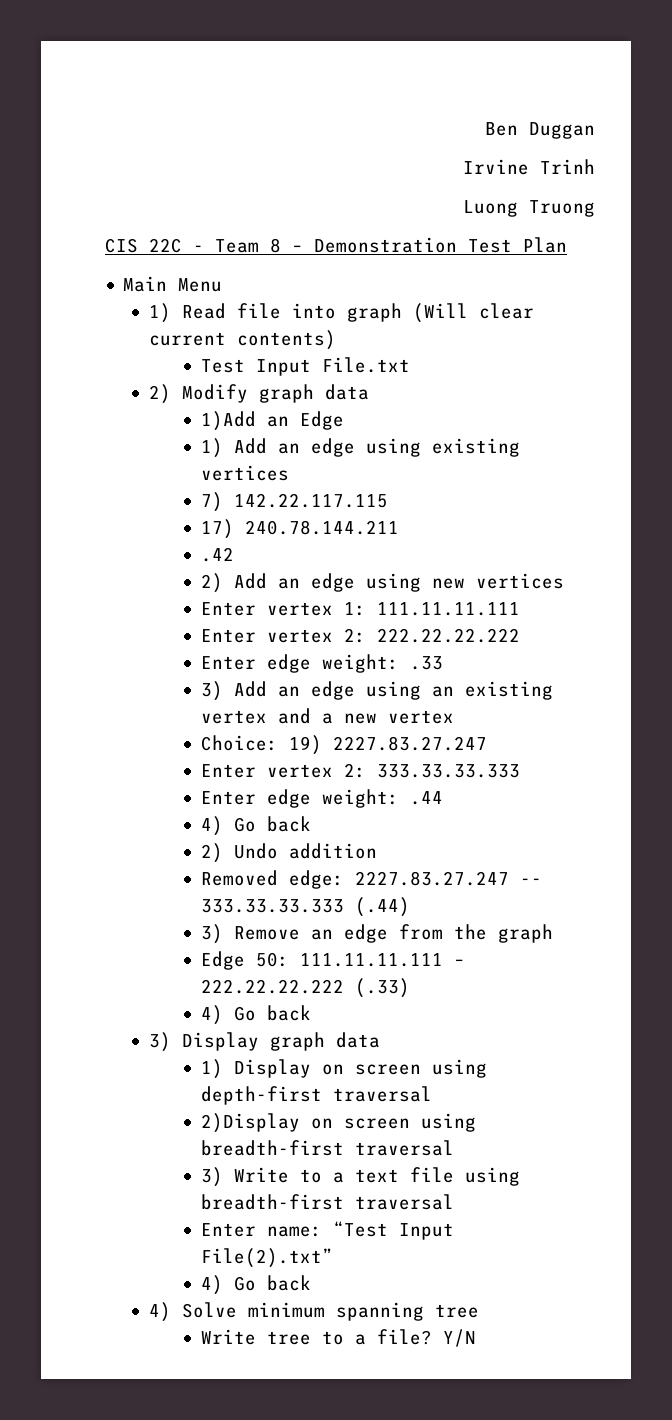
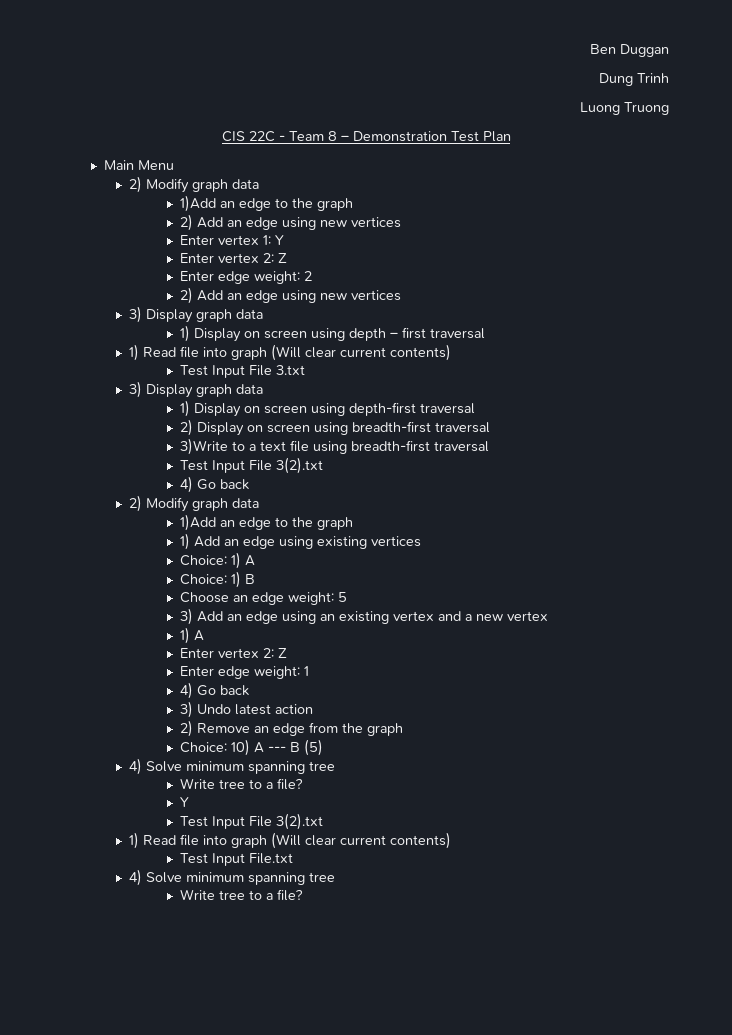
- Irvine Trinh
+ Dung Trinh
  Main Menu
+ 2) Modify graph data
+ 1)Add an edge to the graph
+ 2) Add an edge using new vertices
+ Enter vertex 1: Y
+ Enter vertex 2: Z
+ Enter edge weight: 2
+ 2) Add an edge using new vertices
+ 3) Display graph data
+ 1) Display on screen using depth – first traversal
+ 1) Read file into graph (Will clear current contents)
+ Test Input File 3.txt
+ 3) Display graph data
+ 1) Display on screen using depth-first traversal
+ 2) Display on screen using breadth-first traversal
+ 3)Write to a text file using breadth-first traversal
+ Test Input File 3(2).txt
+ 4) Go back
+ 2) Modify graph data
+ 1)Add an edge to the graph
+ 1) Add an edge using existing vertices
+ Choice: 1) A
+ Choice: 1) B
+ Choose an edge weight: 5
+ 3) Add an edge using an existing vertex and a new vertex
+ 1) A
+ Enter vertex 2: Z
+ Enter edge weight: 1
+ 4) Go back
+ 3) Undo latest action
+ 2) Remove an edge from the graph
+ Choice: 10) A --- B (5)
+ 4) Solve minimum spanning tree
+ Write tree to a file?
+ Y
+ Test Input File 3(2).txt
- 2) Modify graph data
- 1)Add an Edge
- 1) Add an edge using existing vertices
- 7) 142.22.117.115
- 17) 240.78.144.211
- .42
- 2) Add an edge using new vertices
- Enter vertex 1: 111.11.11.111
- Enter vertex 2: 222.22.22.222
- Enter edge weight: .33
- 3) Add an edge using an existing vertex and a new vertex
- Choice: 19) 2227.83.27.247
- Enter vertex 2: 333.33.33.333
- Enter edge weight: .44
- 4) Go back
- 2) Undo addition
- Removed edge: 2227.83.27.247 -- 333.33.33.333 (.44)
- 3) Remove an edge from the graph
- Edge 50: 111.11.11.111 – 222.22.22.222 (.33)
- 4) Go back
- 3) Display graph data
- 1) Display on screen using depth-first traversal
- 2)Display on screen using breadth-first traversal
- 3) Write to a text file using breadth-first traversal
- Enter name: “Test Input File(2).txt”
- 4) Go back
- Y/N

